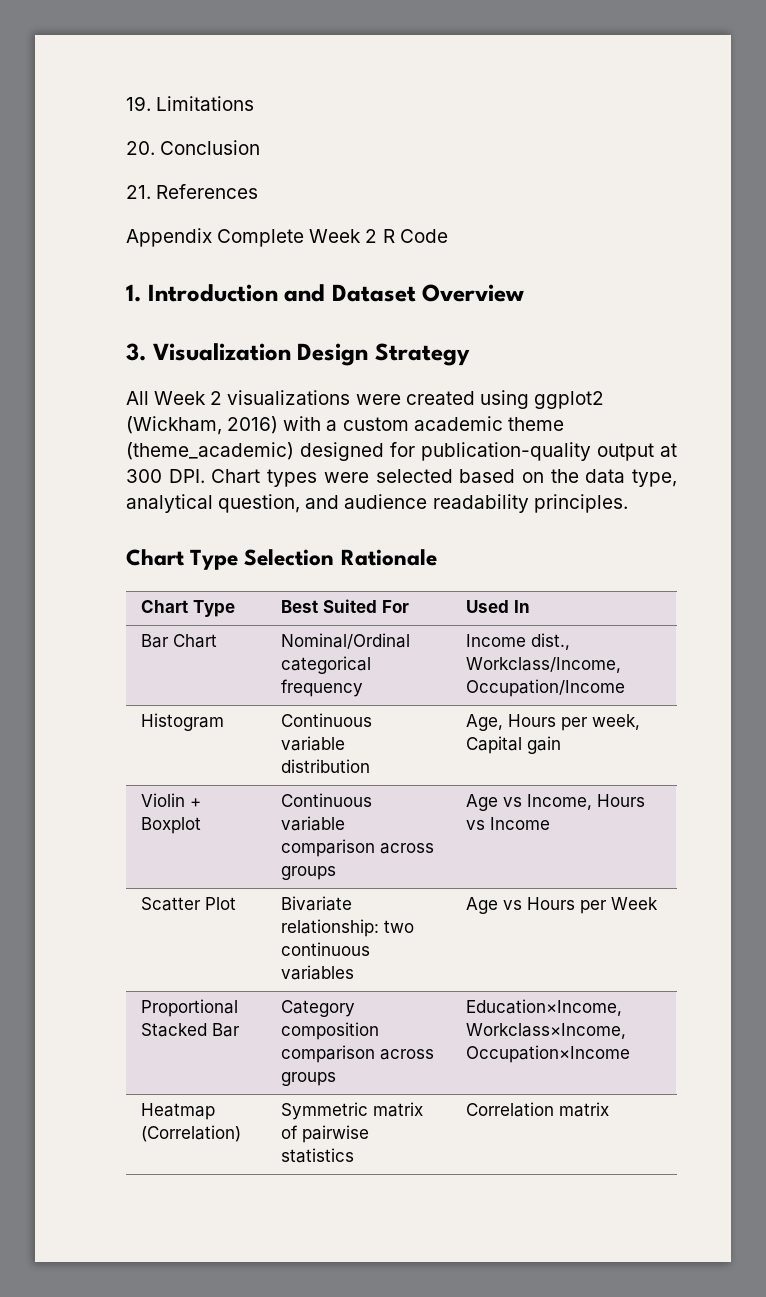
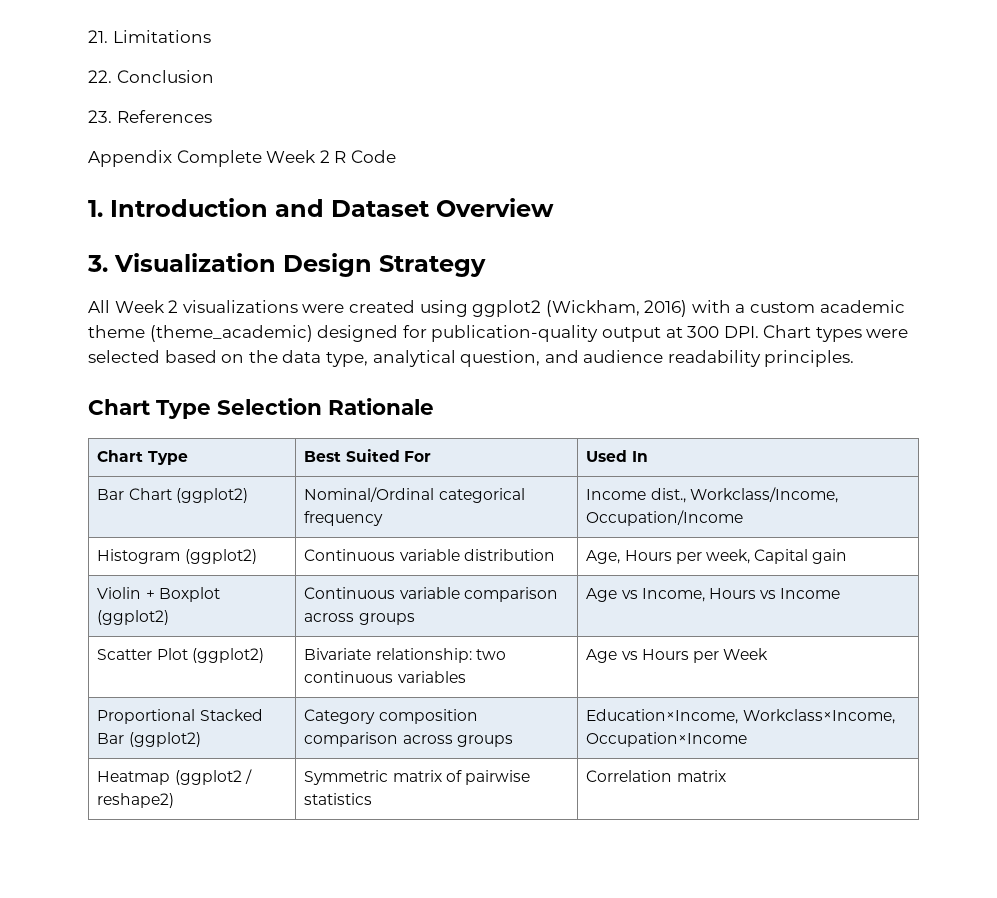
- 19. Limitations
+ 21. Limitations
- 20. Conclusion
+ 22. Conclusion
- 21. References
+ 23. References
- Bar Chart | Nominal/Ordinal categorical frequency | Income dist., Workclass/Income, Occupation/Income
+ Bar Chart (ggplot2) | Nominal/Ordinal categorical frequency | Income dist., Workclass/Income, Occupation/Income
- Histogram | Continuous variable distribution | Age, Hours per week, Capital gain
+ Histogram (ggplot2) | Continuous variable distribution | Age, Hours per week, Capital gain
- Violin + Boxplot | Continuous variable comparison across groups | Age vs Income, Hours vs Income
+ Violin + Boxplot (ggplot2) | Continuous variable comparison across groups | Age vs Income, Hours vs Income
- Scatter Plot | Bivariate relationship: two continuous variables | Age vs Hours per Week
+ Scatter Plot (ggplot2) | Bivariate relationship: two continuous variables | Age vs Hours per Week
- Proportional Stacked Bar | Category composition comparison across groups | Education×Income, Workclass×Income, Occupation×Income
+ Proportional Stacked Bar (ggplot2) | Category composition comparison across groups | Education×Income, Workclass×Income, Occupation×Income
- Heatmap (Correlation) | Symmetric matrix of pairwise statistics | Correlation matrix
+ Heatmap (ggplot2 / reshape2) | Symmetric matrix of pairwise statistics | Correlation matrix

